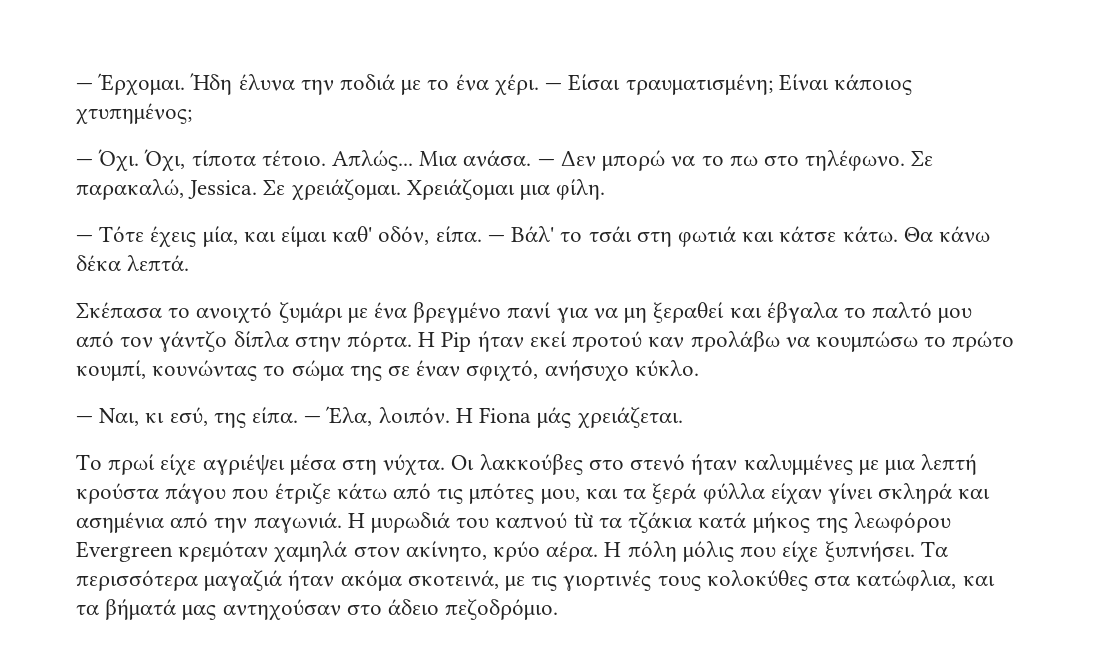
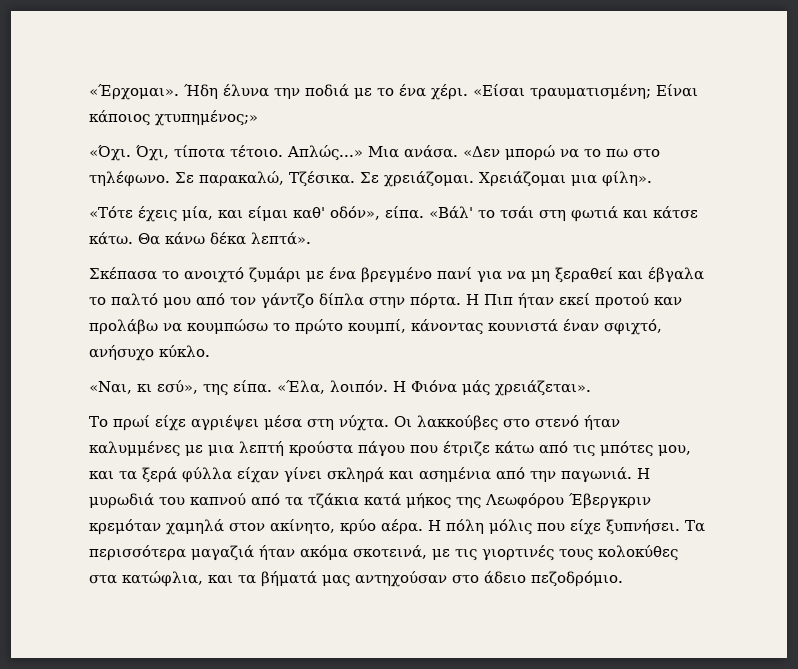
- — Έρχομαι.
+ «Έρχομαι».
- — Είσαι τραυματισμένη; Είναι κάποιος χτυπημένος;
- — Όχι. Όχι, τίποτα τέτοιο.
+ «Είσαι τραυματισμένη; Είναι κάποιος χτυπημένος;»
+ «Όχι. Όχι, τίποτα τέτοιο.
- Απλώς...
+ Απλώς...»
- — Δεν μπορώ να το πω στο τηλέφωνο.
+ «Δεν μπορώ να το πω στο τηλέφωνο.
- Σε παρακαλώ, Jessica.
+ Σε παρακαλώ, Τζέσικα.
- Χρειάζομαι μια φίλη.
- — Τότε έχεις μία, και είμαι καθ' οδόν, είπα. — Βάλ' το τσάι στη φωτιά και κάτσε κάτω.
+ Χρειάζομαι μια φίλη».
+ «Τότε έχεις μία, και είμαι καθ' οδόν», είπα. «Βάλ' το τσάι στη φωτιά και κάτσε κάτω.
- Θα κάνω δέκα λεπτά.
+ Θα κάνω δέκα λεπτά».
- Η Pip ήταν εκεί προτού καν προλάβω να κουμπώσω το πρώτο κουμπί, κουνώντας το σώμα της σε έναν σφιχτό, ανήσυχο κύκλο.
+ Η Πιπ ήταν εκεί προτού καν προλάβω να κουμπώσω το πρώτο κουμπί, κάνοντας κουνιστά έναν σφιχτό, ανήσυχο κύκλο.
- — Ναι, κι εσύ, της είπα. — Έλα, λοιπόν. Η Fiona μάς χρειάζεται.
+ «Ναι, κι εσύ», της είπα. «Έλα, λοιπόν. Η Φιόνα μάς χρειάζεται».
- Η μυρωδιά του καπνού từ τα τζάκια κατά μήκος της λεωφόρου Evergreen κρεμόταν χαμηλά στον ακίνητο, κρύο αέρα.
+ Η μυρωδιά του καπνού από τα τζάκια κατά μήκος της Λεωφόρου Έβεργκριν κρεμόταν χαμηλά στον ακίνητο, κρύο αέρα.

